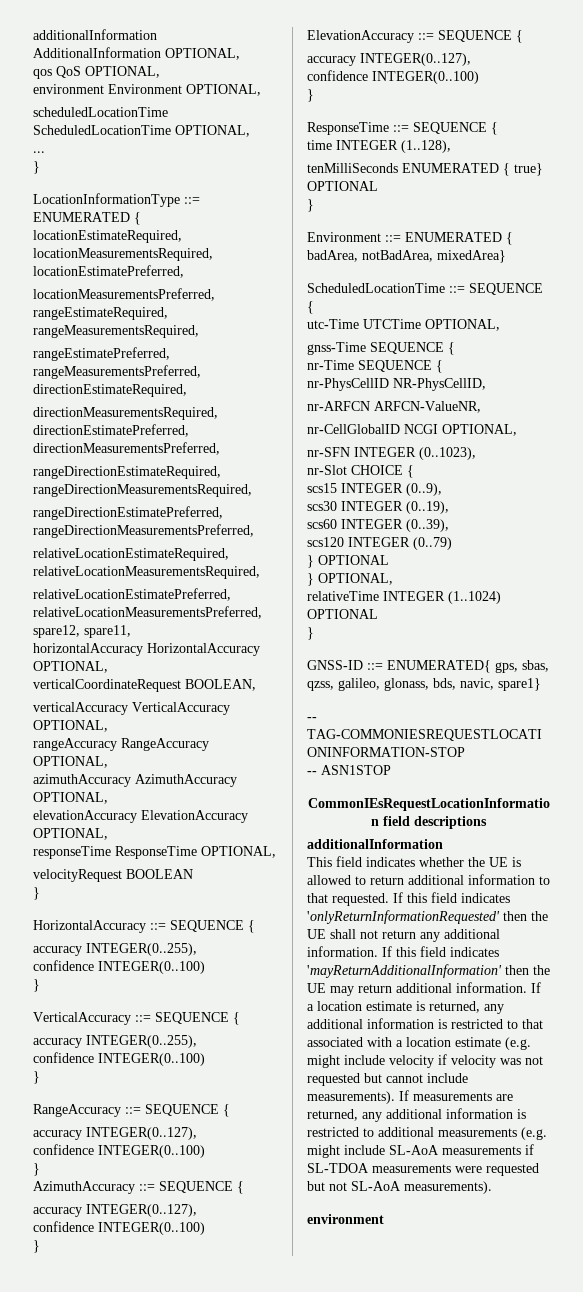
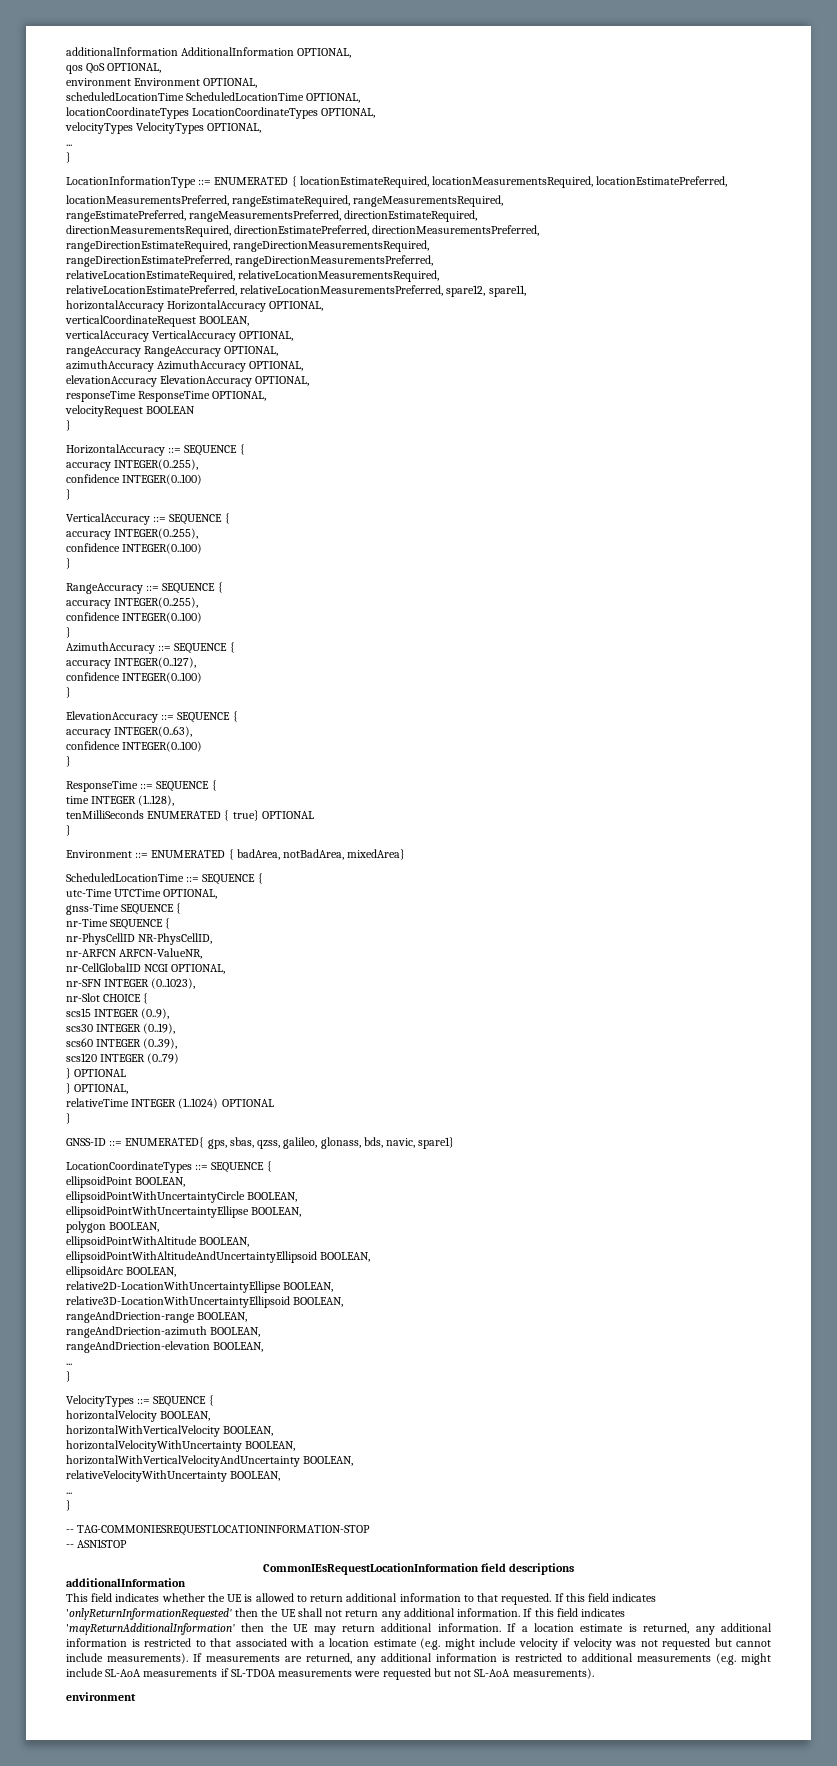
+ locationCoordinateTypes LocationCoordinateTypes OPTIONAL,
+ velocityTypes VelocityTypes OPTIONAL,
  RangeAccuracy ::= SEQUENCE {
- accuracy INTEGER(0..127),
+ accuracy INTEGER(0..255),
  ElevationAccuracy ::= SEQUENCE {
- accuracy INTEGER(0..127),
+ accuracy INTEGER(0..63),
+ LocationCoordinateTypes ::= SEQUENCE {
+ ellipsoidPoint BOOLEAN,
+ ellipsoidPointWithUncertaintyCircle BOOLEAN,
+ ellipsoidPointWithUncertaintyEllipse BOOLEAN,
+ polygon BOOLEAN,
+ ellipsoidPointWithAltitude BOOLEAN,
+ ellipsoidPointWithAltitudeAndUncertaintyEllipsoid BOOLEAN,
+ ellipsoidArc BOOLEAN,
+ relative2D-LocationWithUncertaintyEllipse BOOLEAN,
+ relative3D-LocationWithUncertaintyEllipsoid BOOLEAN,
+ rangeAndDriection-range BOOLEAN,
+ rangeAndDriection-azimuth BOOLEAN,
+ rangeAndDriection-elevation BOOLEAN,
+ ...
+ }
+ VelocityTypes ::= SEQUENCE {
+ horizontalVelocity BOOLEAN,
+ horizontalWithVerticalVelocity BOOLEAN,
+ horizontalVelocityWithUncertainty BOOLEAN,
+ horizontalWithVerticalVelocityAndUncertainty BOOLEAN,
+ relativeVelocityWithUncertainty BOOLEAN,
+ ...
+ }

